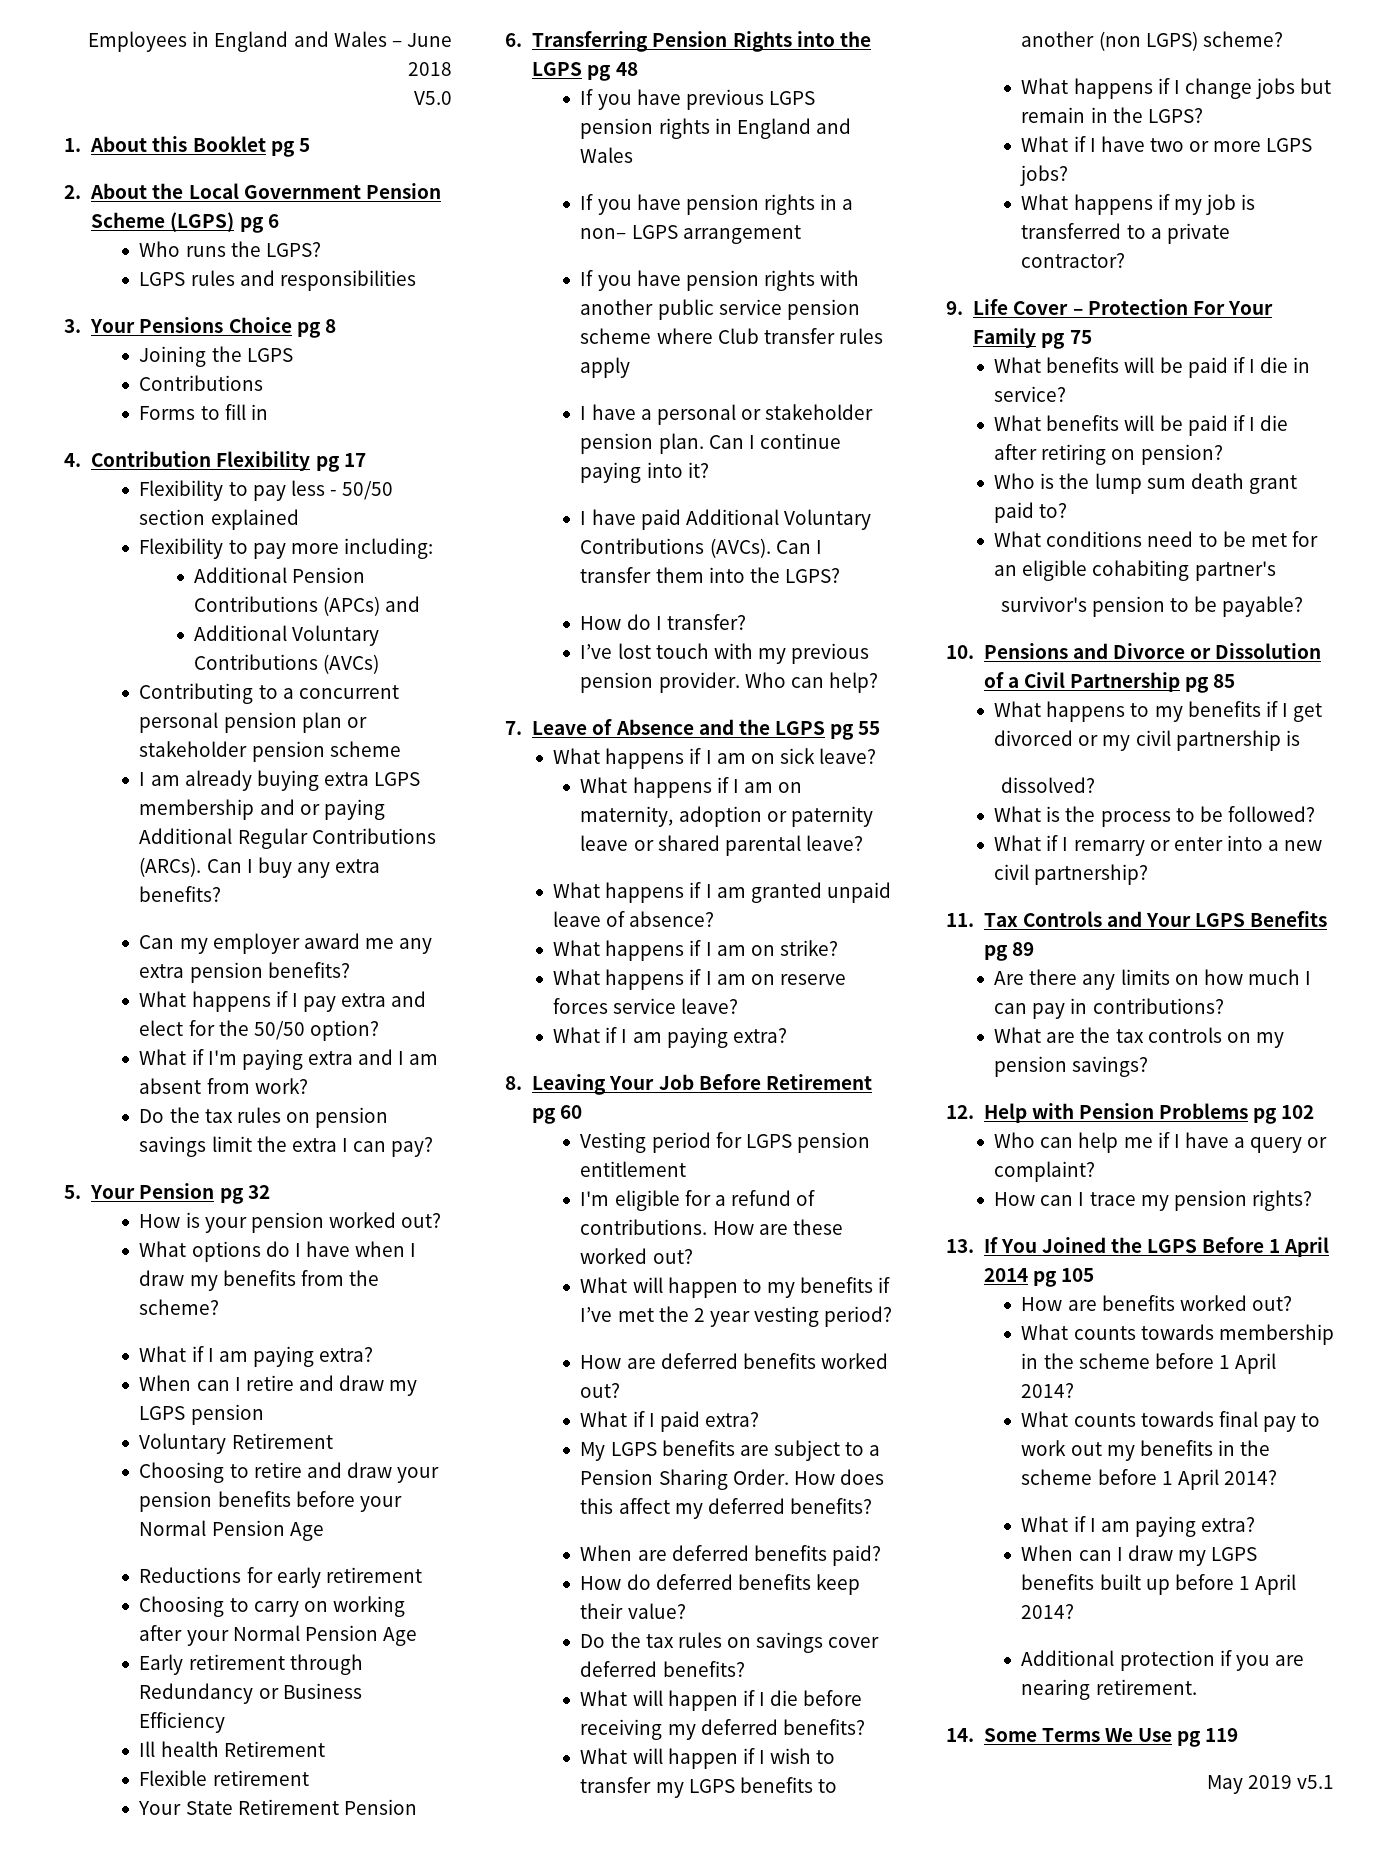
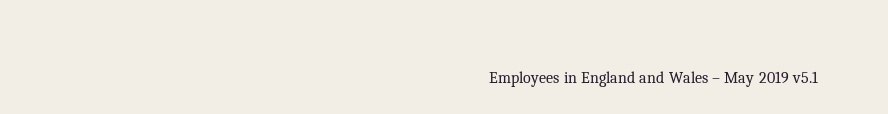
- Employees in England and Wales – June 2018
- V5.0
- 1. About this Booklet pg 5
- 2. About the Local Government Pension Scheme (LGPS) pg 6
- Who runs the LGPS?
- LGPS rules and responsibilities
- 3. Your Pensions Choice pg 8
- Joining the LGPS
- Contributions
- Forms to fill in
- 4. Contribution Flexibility pg 17
- Flexibility to pay less - 50/50 section explained
- Flexibility to pay more including:
- Additional Pension Contributions (APCs) and
- Additional Voluntary Contributions (AVCs)
- Contributing to a concurrent personal pension plan or stakeholder pension scheme
- I am already buying extra LGPS membership and or paying Additional Regular Contributions (ARCs). Can I buy any extra benefits?
- Can my employer award me any extra pension benefits?
- What happens if I pay extra and elect for the 50/50 option?
- What if I'm paying extra and I am absent from work?
- Do the tax rules on pension savings limit the extra I can pay?
- 5. Your Pension pg 32
- How is your pension worked out?
- What options do I have when I draw my benefits from the scheme?
- What if I am paying extra?
- When can I retire and draw my LGPS pension
- Voluntary Retirement
- Choosing to retire and draw your pension benefits before your Normal Pension Age
- Reductions for early retirement
- Choosing to carry on working after your Normal Pension Age
- Early retirement through Redundancy or Business Efficiency
- Ill health Retirement
- Flexible retirement
- Your State Retirement Pension
- 6. Transferring Pension Rights into the LGPS pg 48
- If you have previous LGPS pension rights in England and Wales
- If you have pension rights in a non– LGPS arrangement
- If you have pension rights with another public service pension scheme where Club transfer rules apply
- I have a personal or stakeholder pension plan. Can I continue paying into it?
- I have paid Additional Voluntary Contributions (AVCs). Can I transfer them into the LGPS?
- How do I transfer?
- I’ve lost touch with my previous pension provider. Who can help?
- 7. Leave of Absence and the LGPS pg 55
- What happens if I am on sick leave?
- What happens if I am on maternity, adoption or paternity leave or shared parental leave?
- What happens if I am granted unpaid leave of absence?
- What happens if I am on strike?
- What happens if I am on reserve forces service leave?
- What if I am paying extra?
- 8. Leaving Your Job Before Retirement pg 60
- Vesting period for LGPS pension entitlement
- I'm eligible for a refund of contributions. How are these worked out?
- What will happen to my benefits if I’ve met the 2 year vesting period?
- How are deferred benefits worked out?
- What if I paid extra?
- My LGPS benefits are subject to a Pension Sharing Order. How does this affect my deferred benefits?
- When are deferred benefits paid?
- How do deferred benefits keep their value?
- Do the tax rules on savings cover deferred benefits?
- What will happen if I die before receiving my deferred benefits?
- What will happen if I wish to transfer my LGPS benefits to another (non LGPS) scheme?
- What happens if I change jobs but remain in the LGPS?
- What if I have two or more LGPS jobs?
- What happens if my job is transferred to a private contractor?
- 9. Life Cover – Protection For Your Family pg 75
- What benefits will be paid if I die in service?
- What benefits will be paid if I die after retiring on pension?
- Who is the lump sum death grant paid to?
- What conditions need to be met for an eligible cohabiting partner's
- survivor's pension to be payable?
- 10. Pensions and Divorce or Dissolution of a Civil Partnership pg 85
- What happens to my benefits if I get divorced or my civil partnership is
- dissolved?
- What is the process to be followed?
- What if I remarry or enter into a new civil partnership?
- 11. Tax Controls and Your LGPS Benefits pg 89
- Are there any limits on how much I can pay in contributions?
- What are the tax controls on my pension savings?
- 12. Help with Pension Problems pg 102
- Who can help me if I have a query or complaint?
- How can I trace my pension rights?
- 13. If You Joined the LGPS Before 1 April 2014 pg 105
- How are benefits worked out?
- What counts towards membership in the scheme before 1 April 2014?
- What counts towards final pay to work out my benefits in the scheme before 1 April 2014?
- What if I am paying extra?
- When can I draw my LGPS benefits built up before 1 April 2014?
- Additional protection if you are nearing retirement.
- 14. Some Terms We Use pg 119
- May 2019 v5.1
+ Employees in England and Wales – May 2019 v5.1

